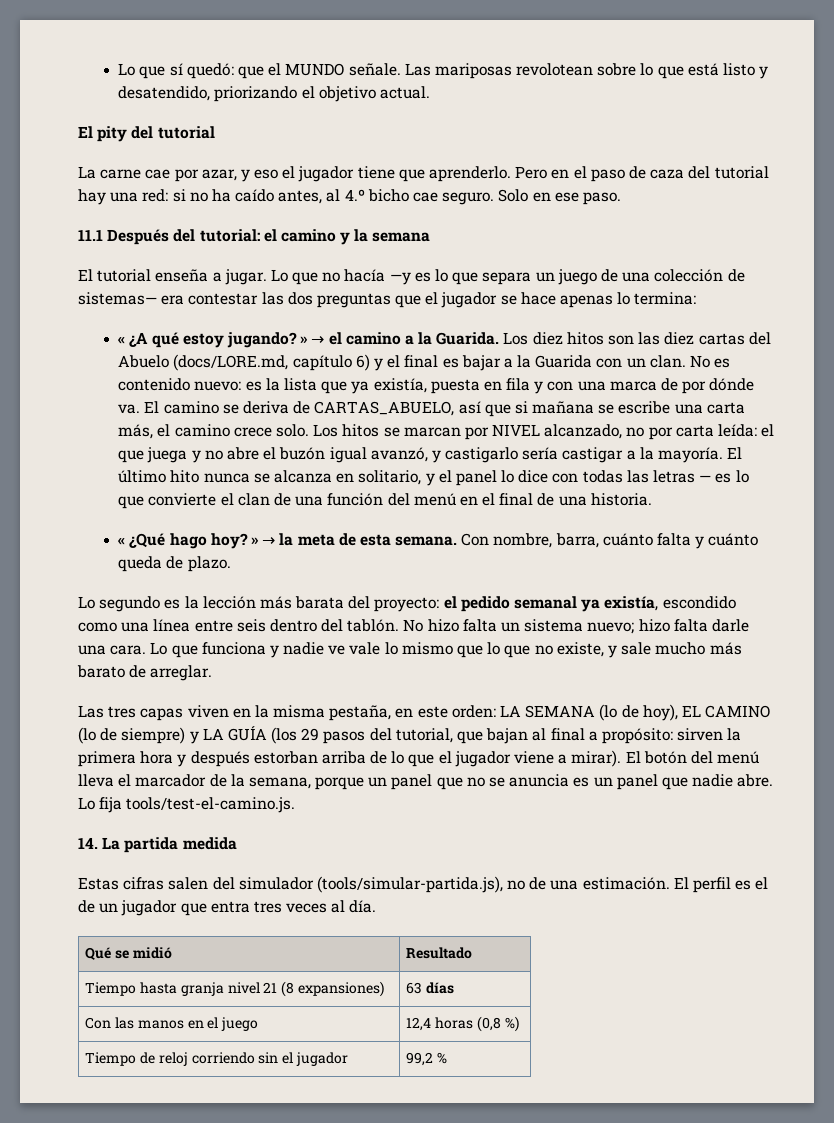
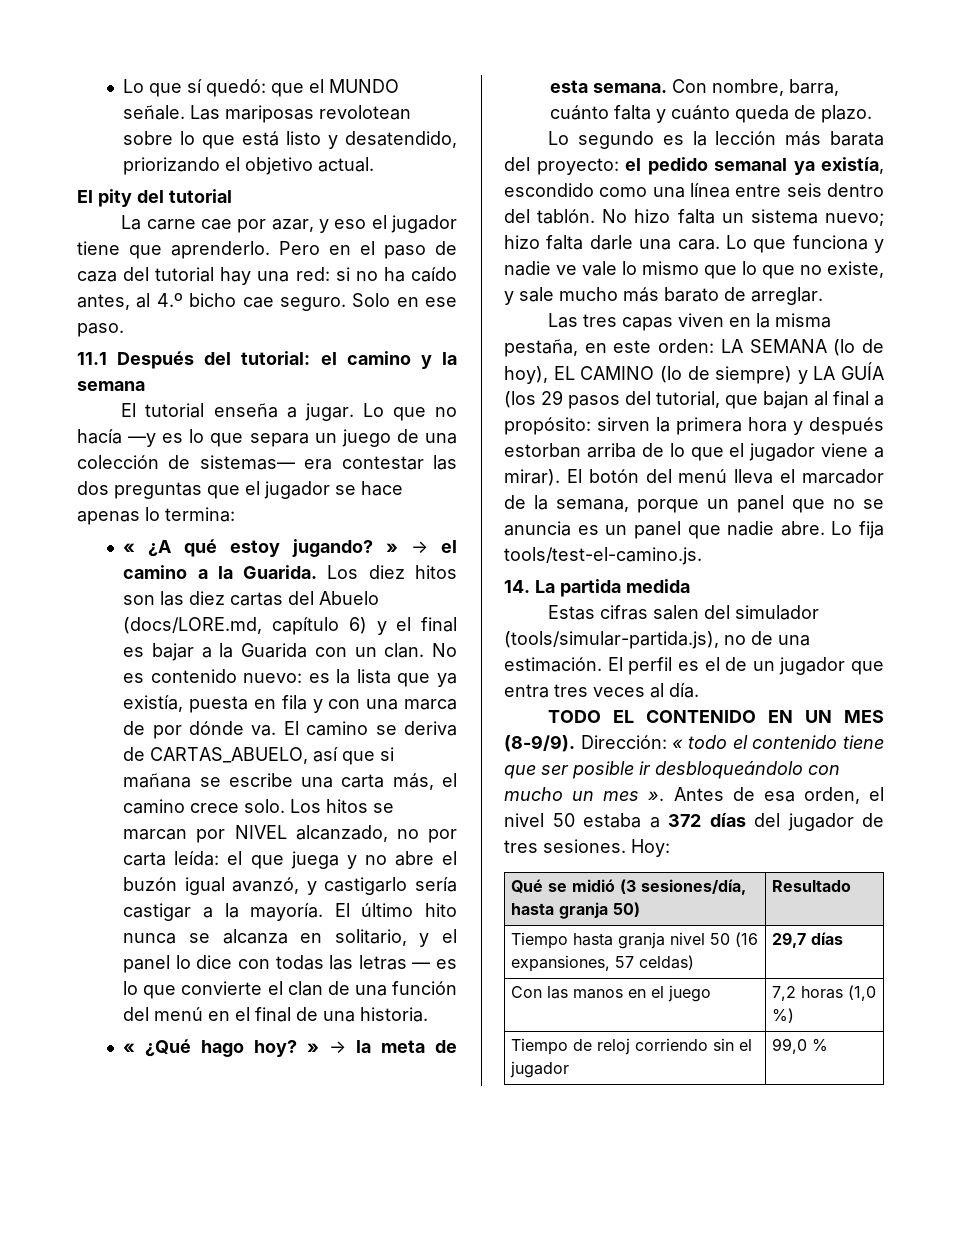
- Qué se midió | Resultado
+ TODO EL CONTENIDO EN UN MES (8-9/9). Dirección: « todo el contenido tiene que ser posible ir desbloqueándolo con mucho un mes ». Antes de esa orden, el nivel 50 estaba a 372 días del jugador de tres sesiones. Hoy:
+ Qué se midió (3 sesiones/día, hasta granja 50) | Resultado
- Tiempo hasta granja nivel 21 (8 expansiones) | 63 días
+ Tiempo hasta granja nivel 50 (16 expansiones, 57 celdas) | 29,7 días
- Con las manos en el juego | 12,4 horas (0,8 %)
+ Con las manos en el juego | 7,2 horas (1,0 %)
- Tiempo de reloj corriendo sin el jugador | 99,2 %
+ Tiempo de reloj corriendo sin el jugador | 99,0 %

